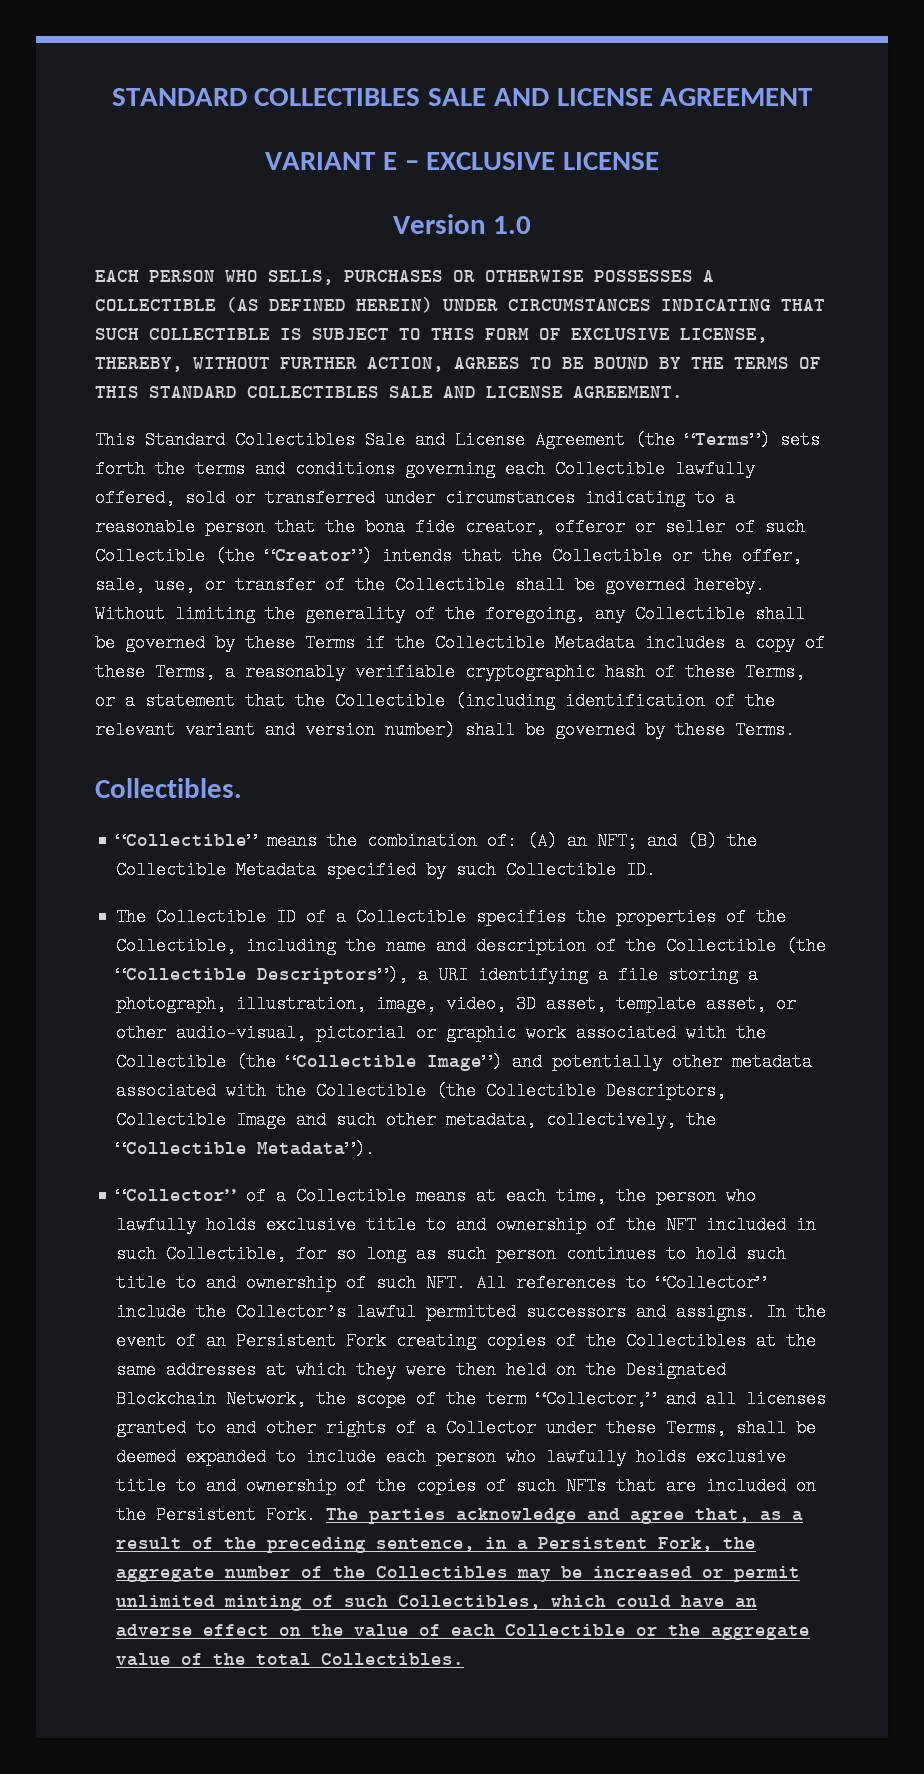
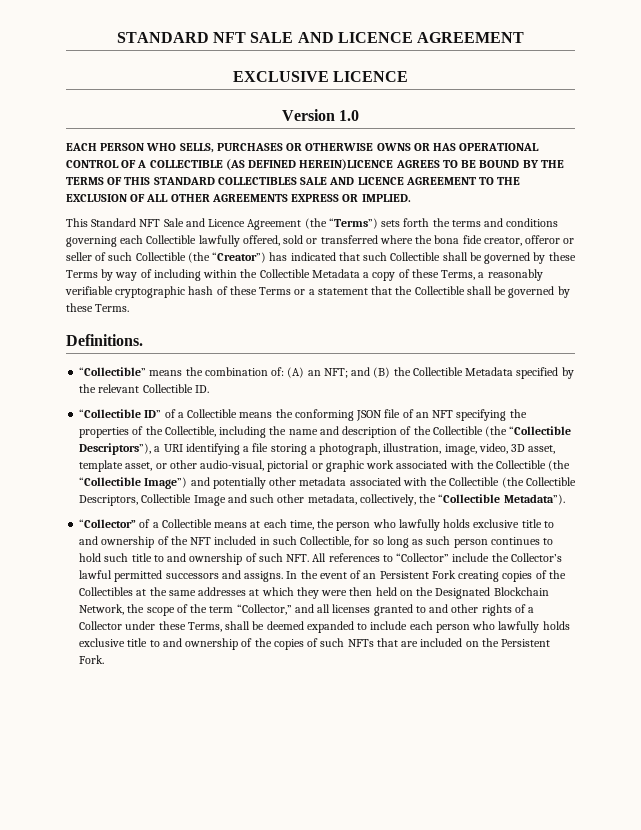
- STANDARD COLLECTIBLES SALE AND LICENSE AGREEMENT
+ STANDARD NFT SALE AND LICENCE AGREEMENT
- VARIANT E – EXCLUSIVE LICENSE
+ EXCLUSIVE LICENCE
- EACH PERSON WHO SELLS, PURCHASES OR OTHERWISE POSSESSES A COLLECTIBLE (AS DEFINED HEREIN) UNDER CIRCUMSTANCES INDICATING THAT SUCH COLLECTIBLE IS SUBJECT TO THIS FORM OF EXCLUSIVE LICENSE, THEREBY, WITHOUT FURTHER ACTION, AGREES TO BE BOUND BY THE TERMS OF THIS STANDARD COLLECTIBLES SALE AND LICENSE AGREEMENT.
+ EACH PERSON WHO SELLS, PURCHASES OR OTHERWISE OWNS OR HAS OPERATIONAL CONTROL OF A COLLECTIBLE (AS DEFINED HEREIN)LICENCE AGREES TO BE BOUND BY THE TERMS OF THIS STANDARD COLLECTIBLES SALE AND LICENCE AGREEMENT TO THE EXCLUSION OF ALL OTHER AGREEMENTS EXPRESS OR IMPLIED.
- This Standard Collectibles Sale and License Agreement (the “Terms”) sets forth the terms and conditions governing each Collectible lawfully offered, sold or transferred under circumstances indicating to a reasonable person that the bona fide creator, offeror or seller of such Collectible (the “Creator”) intends that the Collectible or the offer, sale, use, or transfer of the Collectible shall be governed hereby. Without limiting the generality of the foregoing, any Collectible shall be governed by these Terms if the Collectible Metadata includes a copy of these Terms, a reasonably verifiable cryptographic hash of these Terms, or a statement that the Collectible (including identification of the relevant variant and version number) shall be governed by these Terms.
- Collectibles.
+ This Standard NFT Sale and Licence Agreement (the “Terms”) sets forth the terms and conditions governing each Collectible lawfully offered, sold or transferred where the bona fide creator, offeror or seller of such Collectible (the “Creator”) has indicated that such Collectible shall be governed by these Terms by way of including within the Collectible Metadata a copy of these Terms, a reasonably verifiable cryptographic hash of these Terms or a statement that the Collectible shall be governed by these Terms.
+ Definitions.
- “Collectible” means the combination of: (A) an NFT; and (B) the Collectible Metadata specified by such Collectible ID.
+ “Collectible” means the combination of: (A) an NFT; and (B) the Collectible Metadata specified by the relevant Collectible ID.
- The Collectible ID of a Collectible specifies the properties of the Collectible, including the name and description of the Collectible (the “Collectible Descriptors”), a URI identifying a file storing a photograph, illustration, image, video, 3D asset, template asset, or other audio-visual, pictorial or graphic work associated with the Collectible (the “Collectible Image”) and potentially other metadata associated with the Collectible (the Collectible Descriptors, Collectible Image and such other metadata, collectively, the “Collectible Metadata”).
+ “Collectible ID” of a Collectible means the conforming JSON file of an NFT specifying the properties of the Collectible, including the name and description of the Collectible (the “Collectible Descriptors”), a URI identifying a file storing a photograph, illustration, image, video, 3D asset, template asset, or other audio-visual, pictorial or graphic work associated with the Collectible (the “Collectible Image”) and potentially other metadata associated with the Collectible (the Collectible Descriptors, Collectible Image and such other metadata, collectively, the “Collectible Metadata”).
- The parties acknowledge and agree that, as a result of the preceding sentence, in a Persistent Fork, the aggregate number of the Collectibles may be increased or permit unlimited minting of such Collectibles, which could have an adverse effect on the value of each Collectible or the aggregate value of the total Collectibles.

